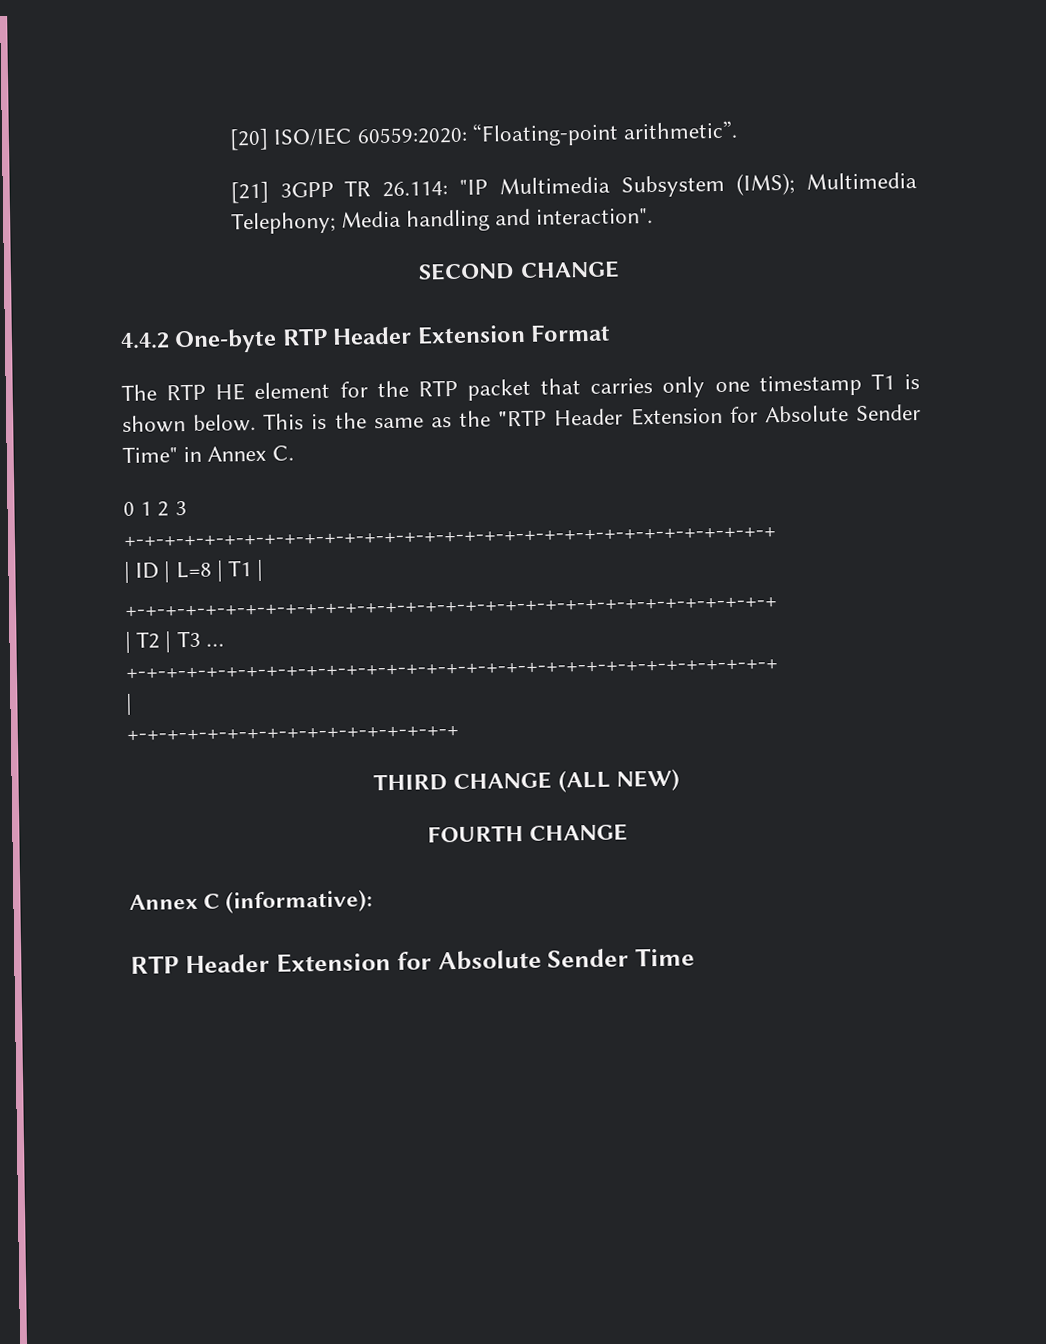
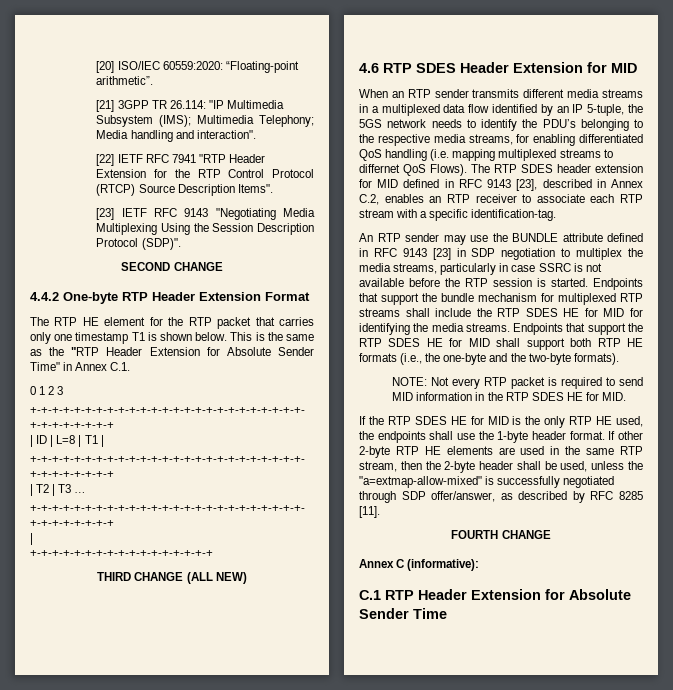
+ [22] IETF RFC 7941 "RTP Header Extension for the RTP Control Protocol (RTCP) Source Description Items".
+ [23] IETF RFC 9143 "Negotiating Media Multiplexing Using the Session Description Protocol (SDP)".
- This is the same as the "RTP Header Extension for Absolute Sender Time" in Annex C.
+ This is the same as the "RTP Header Extension for Absolute Sender Time" in Annex C.1.
+ 4.6 RTP SDES Header Extension for MID
+ When an RTP sender transmits different media streams in a multiplexed data flow identified by an IP 5-tuple, the 5GS network needs to identify the PDU’s belonging to the respective media streams, for enabling differentiated QoS handling (i.e. mapping multiplexed streams to differnet QoS Flows). The RTP SDES header extension for MID defined in RFC 9143 [23], described in Annex C.2, enables an RTP receiver to associate each RTP stream with a specific identification-tag.
+ An RTP sender may use the BUNDLE attribute defined in RFC 9143 [23] in SDP negotiation to multiplex the media streams, particularly in case SSRC is not available before the RTP session is started. Endpoints that support the bundle mechanism for multiplexed RTP streams shall include the RTP SDES HE for MID for identifying the media streams. Endpoints that support the RTP SDES HE for MID shall support both RTP HE formats (i.e., the one-byte and the two-byte formats).
+ NOTE: Not every RTP packet is required to send MID information in the RTP SDES HE for MID.
+ If the RTP SDES HE for MID is the only RTP HE used, the endpoints shall use the 1-byte header format. If other 2-byte RTP HE elements are used in the same RTP stream, then the 2-byte header shall be used, unless the "a=extmap-allow-mixed" is successfully negotiated through SDP offer/answer, as described by RFC 8285 [11].
- RTP Header Extension for Absolute Sender Time
+ C.1 RTP Header Extension for Absolute Sender Time

